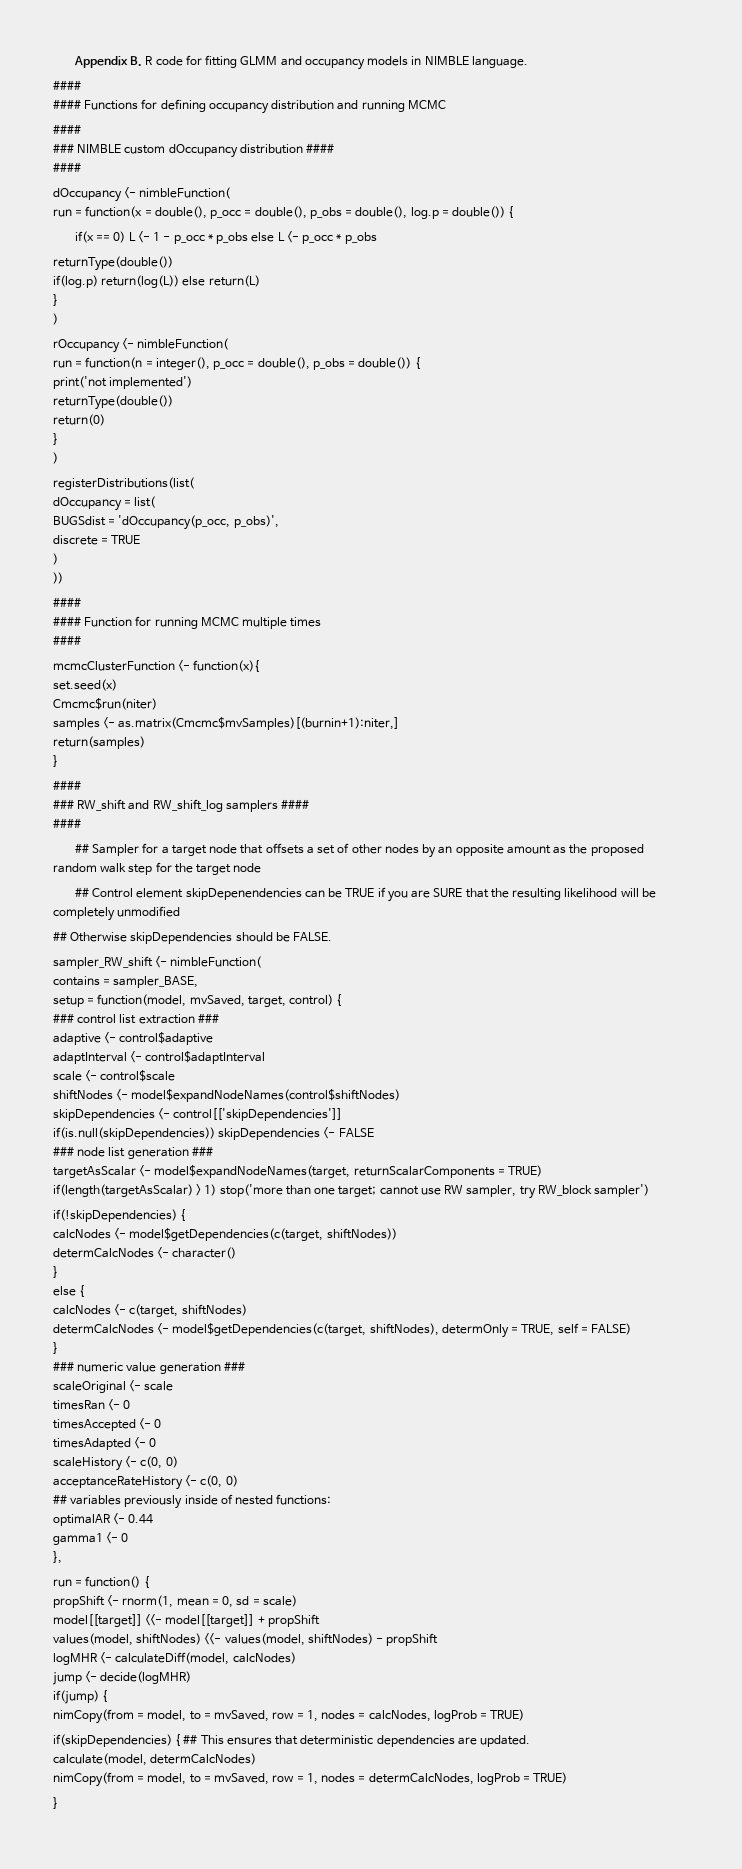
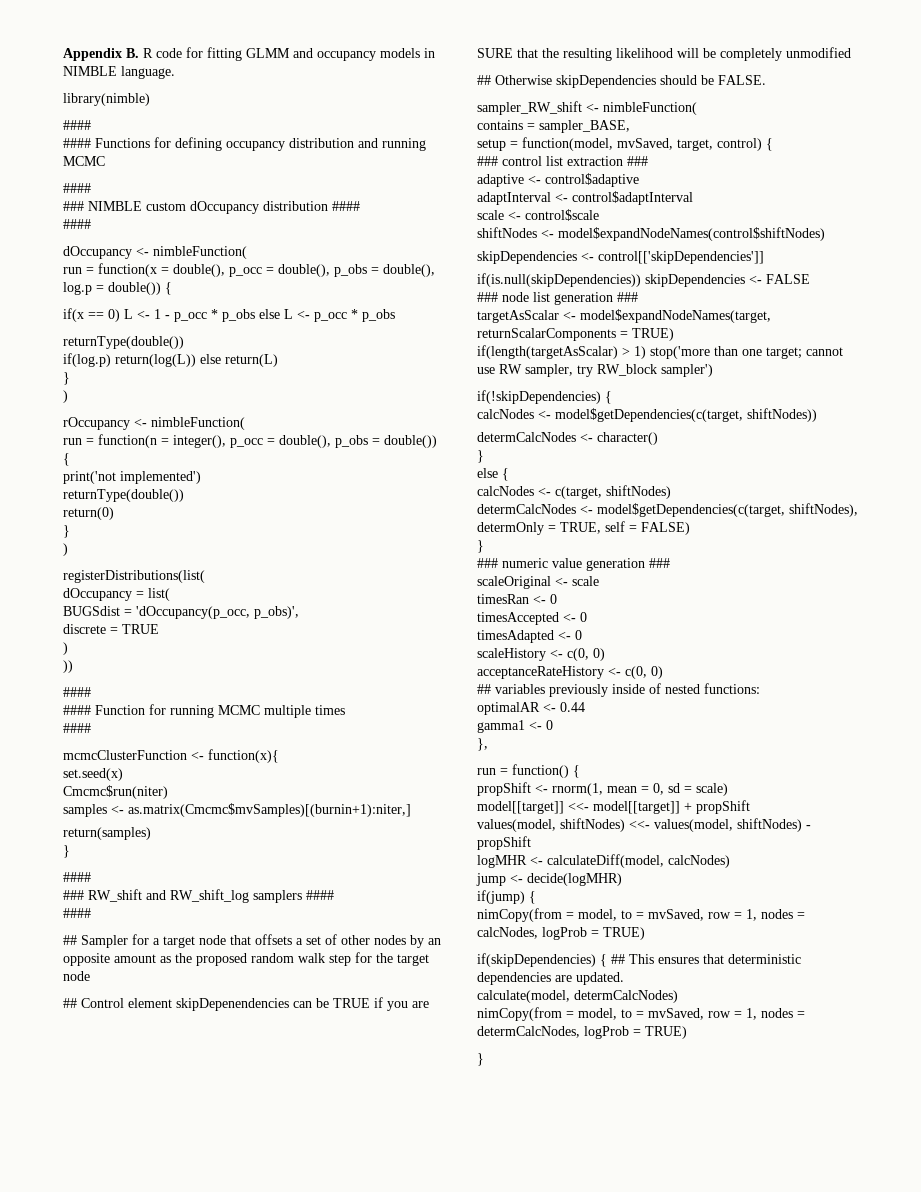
+ library(nimble)

